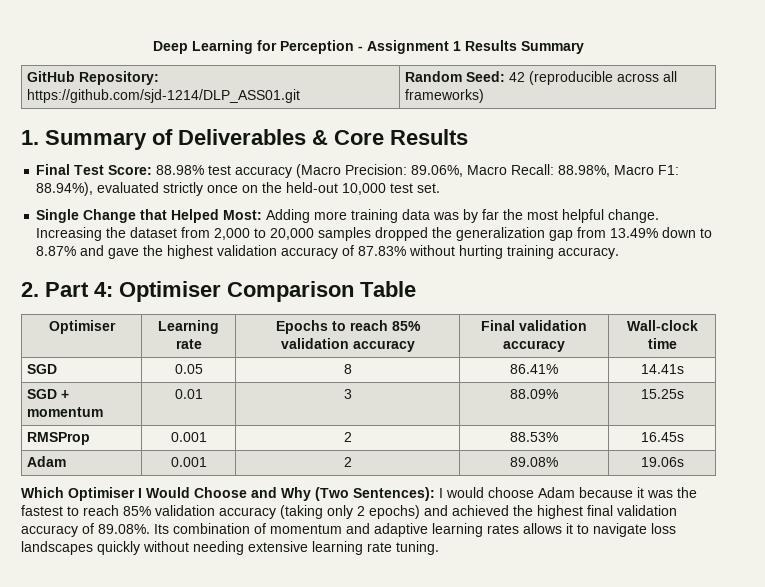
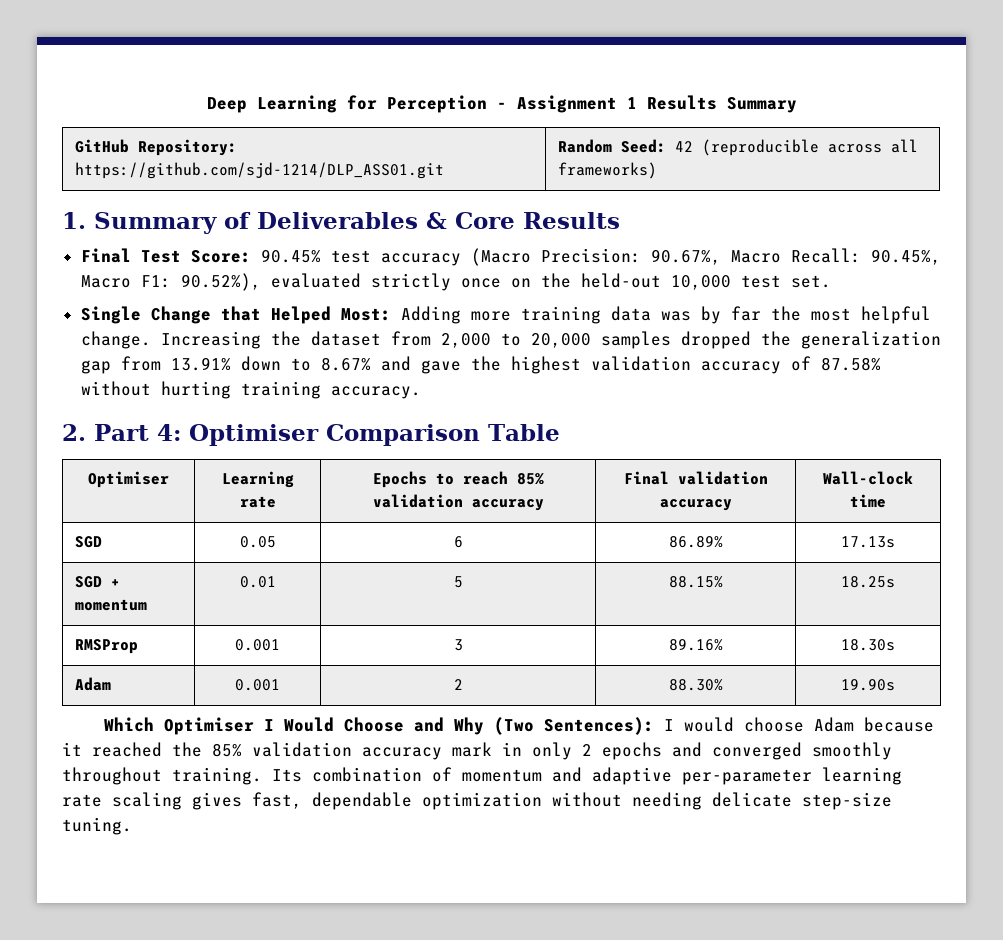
- Final Test Score: 88.98% test accuracy (Macro Precision: 89.06%, Macro Recall: 88.98%, Macro F1: 88.94%), evaluated strictly once on the held-out 10,000 test set.
+ Final Test Score: 90.45% test accuracy (Macro Precision: 90.67%, Macro Recall: 90.45%, Macro F1: 90.52%), evaluated strictly once on the held-out 10,000 test set.
- Increasing the dataset from 2,000 to 20,000 samples dropped the generalization gap from 13.49% down to 8.87% and gave the highest validation accuracy of 87.83% without hurting training accuracy.
+ Increasing the dataset from 2,000 to 20,000 samples dropped the generalization gap from 13.91% down to 8.67% and gave the highest validation accuracy of 87.58% without hurting training accuracy.
- SGD | 0.05 | 8 | 86.41% | 14.41s
+ SGD | 0.05 | 6 | 86.89% | 17.13s
- SGD + momentum | 0.01 | 3 | 88.09% | 15.25s
+ SGD + momentum | 0.01 | 5 | 88.15% | 18.25s
- RMSProp | 0.001 | 2 | 88.53% | 16.45s
+ RMSProp | 0.001 | 3 | 89.16% | 18.30s
- Adam | 0.001 | 2 | 89.08% | 19.06s
+ Adam | 0.001 | 2 | 88.30% | 19.90s
- Which Optimiser I Would Choose and Why (Two Sentences): I would choose Adam because it was the fastest to reach 85% validation accuracy (taking only 2 epochs) and achieved the highest final validation accuracy of 89.08%. Its combination of momentum and adaptive learning rates allows it to navigate loss landscapes quickly without needing extensive learning rate tuning.
+ Which Optimiser I Would Choose and Why (Two Sentences): I would choose Adam because it reached the 85% validation accuracy mark in only 2 epochs and converged smoothly throughout training. Its combination of momentum and adaptive per-parameter learning rate scaling gives fast, dependable optimization without needing delicate step-size tuning.

